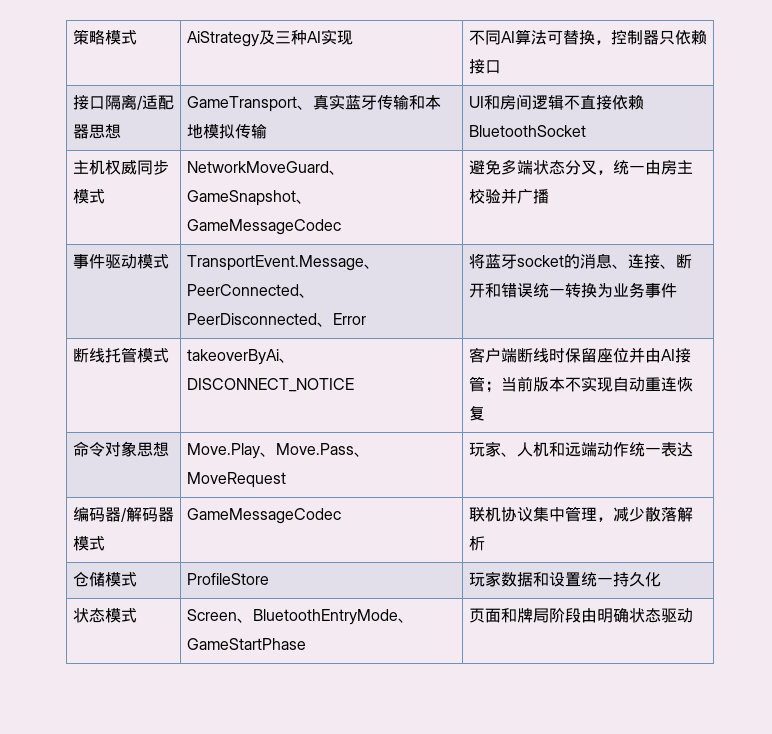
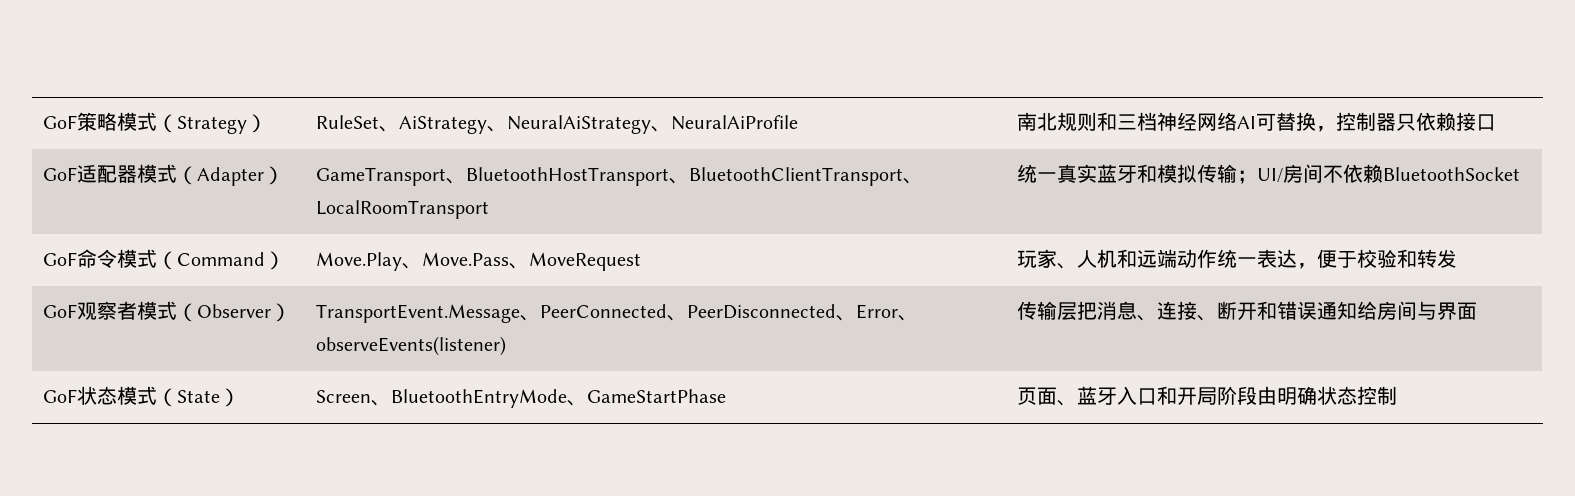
- 策略模式 | AiStrategy及三种AI实现 | 不同AI算法可替换，控制器只依赖接口
+ GoF策略模式（Strategy） | RuleSet、AiStrategy、NeuralAiStrategy、NeuralAiProfile | 南北规则和三档神经网络AI可替换，控制器只依赖接口
- 接口隔离/适配器思想 | GameTransport、真实蓝牙传输和本地模拟传输 | UI和房间逻辑不直接依赖BluetoothSocket
- 主机权威同步模式 | NetworkMoveGuard、GameSnapshot、GameMessageCodec | 避免多端状态分叉，统一由房主校验并广播
- 事件驱动模式 | TransportEvent.Message、PeerConnected、PeerDisconnected、Error | 将蓝牙socket的消息、连接、断开和错误统一转换为业务事件
- 断线托管模式 | takeoverByAi、DISCONNECT_NOTICE | 客户端断线时保留座位并由AI接管；当前版本不实现自动重连恢复
- 命令对象思想 | Move.Play、Move.Pass、MoveRequest | 玩家、人机和远端动作统一表达
- 编码器/解码器模式 | GameMessageCodec | 联机协议集中管理，减少散落解析
- 仓储模式 | ProfileStore | 玩家数据和设置统一持久化
- 状态模式 | Screen、BluetoothEntryMode、GameStartPhase | 页面和牌局阶段由明确状态驱动
+ GoF适配器模式（Adapter） | GameTransport、BluetoothHostTransport、BluetoothClientTransport、LocalRoomTransport | 统一真实蓝牙和模拟传输；UI/房间不依赖BluetoothSocket
+ GoF命令模式（Command） | Move.Play、Move.Pass、MoveRequest | 玩家、人机和远端动作统一表达，便于校验和转发
+ GoF观察者模式（Observer） | TransportEvent.Message、PeerConnected、PeerDisconnected、Error、observeEvents(listener) | 传输层把消息、连接、断开和错误通知给房间与界面
+ GoF状态模式（State） | Screen、BluetoothEntryMode、GameStartPhase | 页面、蓝牙入口和开局阶段由明确状态控制

